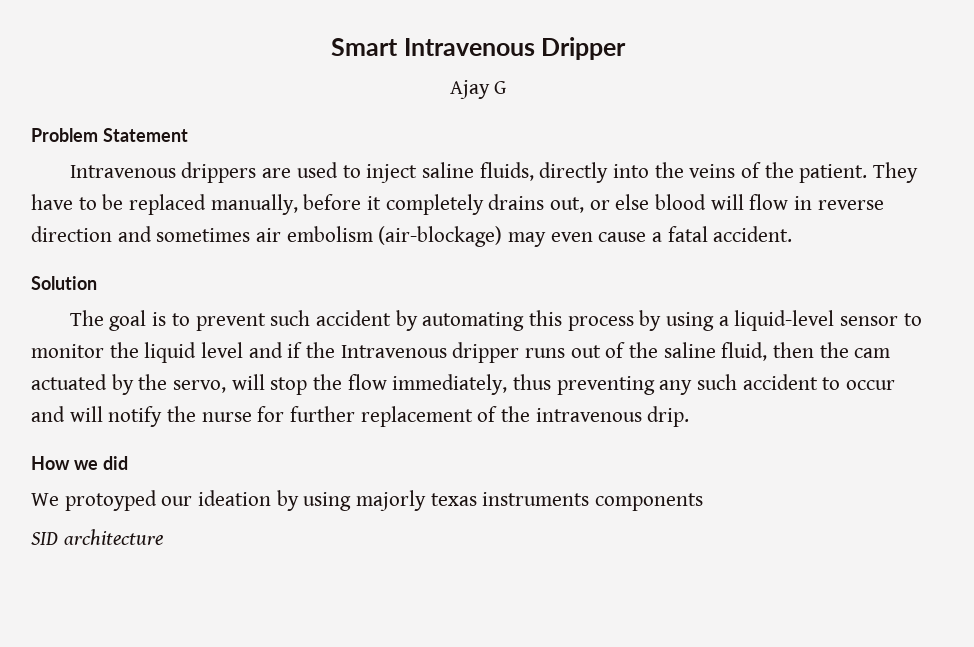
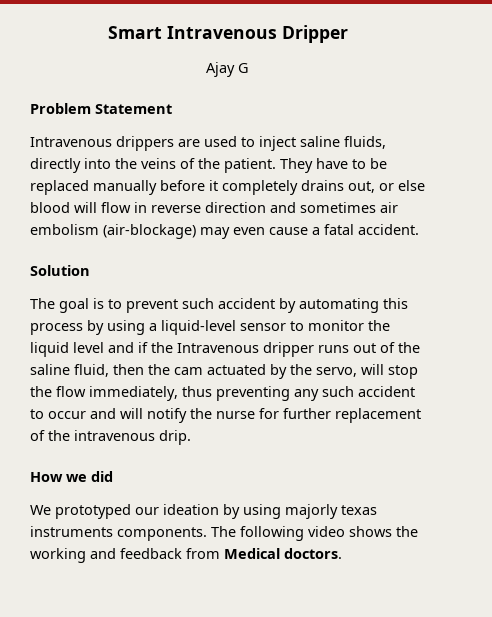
- They have to be replaced manually, before it completely drains out, or else blood will flow in reverse direction and sometimes air embolism (air-blockage) may even cause a fatal accident.
+ They have to be replaced manually before it completely drains out, or else blood will flow in reverse direction and sometimes air embolism (air-blockage) may even cause a fatal accident.
- We protoyped our ideation by using majorly texas instruments components
- SID architecture
+ We prototyped our ideation by using majorly texas instruments components. The following video shows the working and feedback from Medical doctors.

